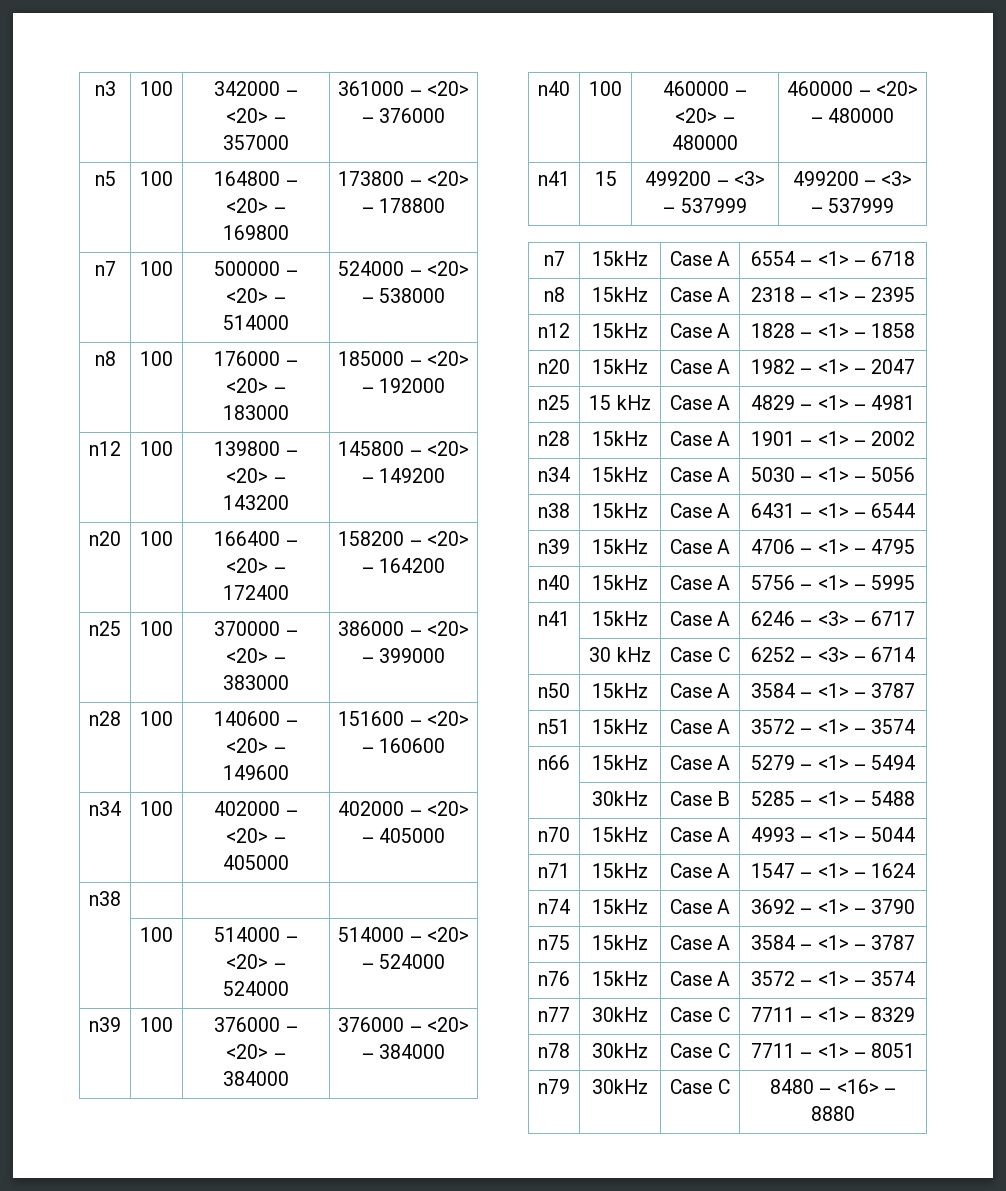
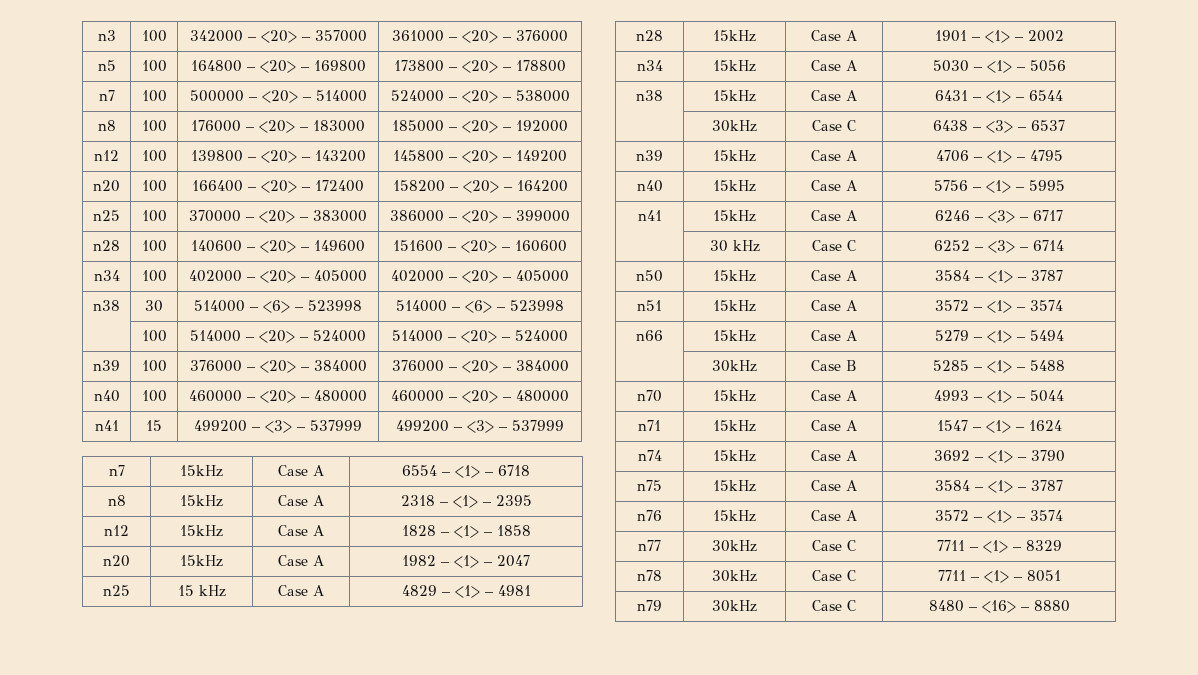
- n38 | | |
+ n38 | 30 | 514000 – <6> – 523998 | 514000 – <6> – 523998
+ | 30kHz | Case C | 6438 – <3> – 6537

